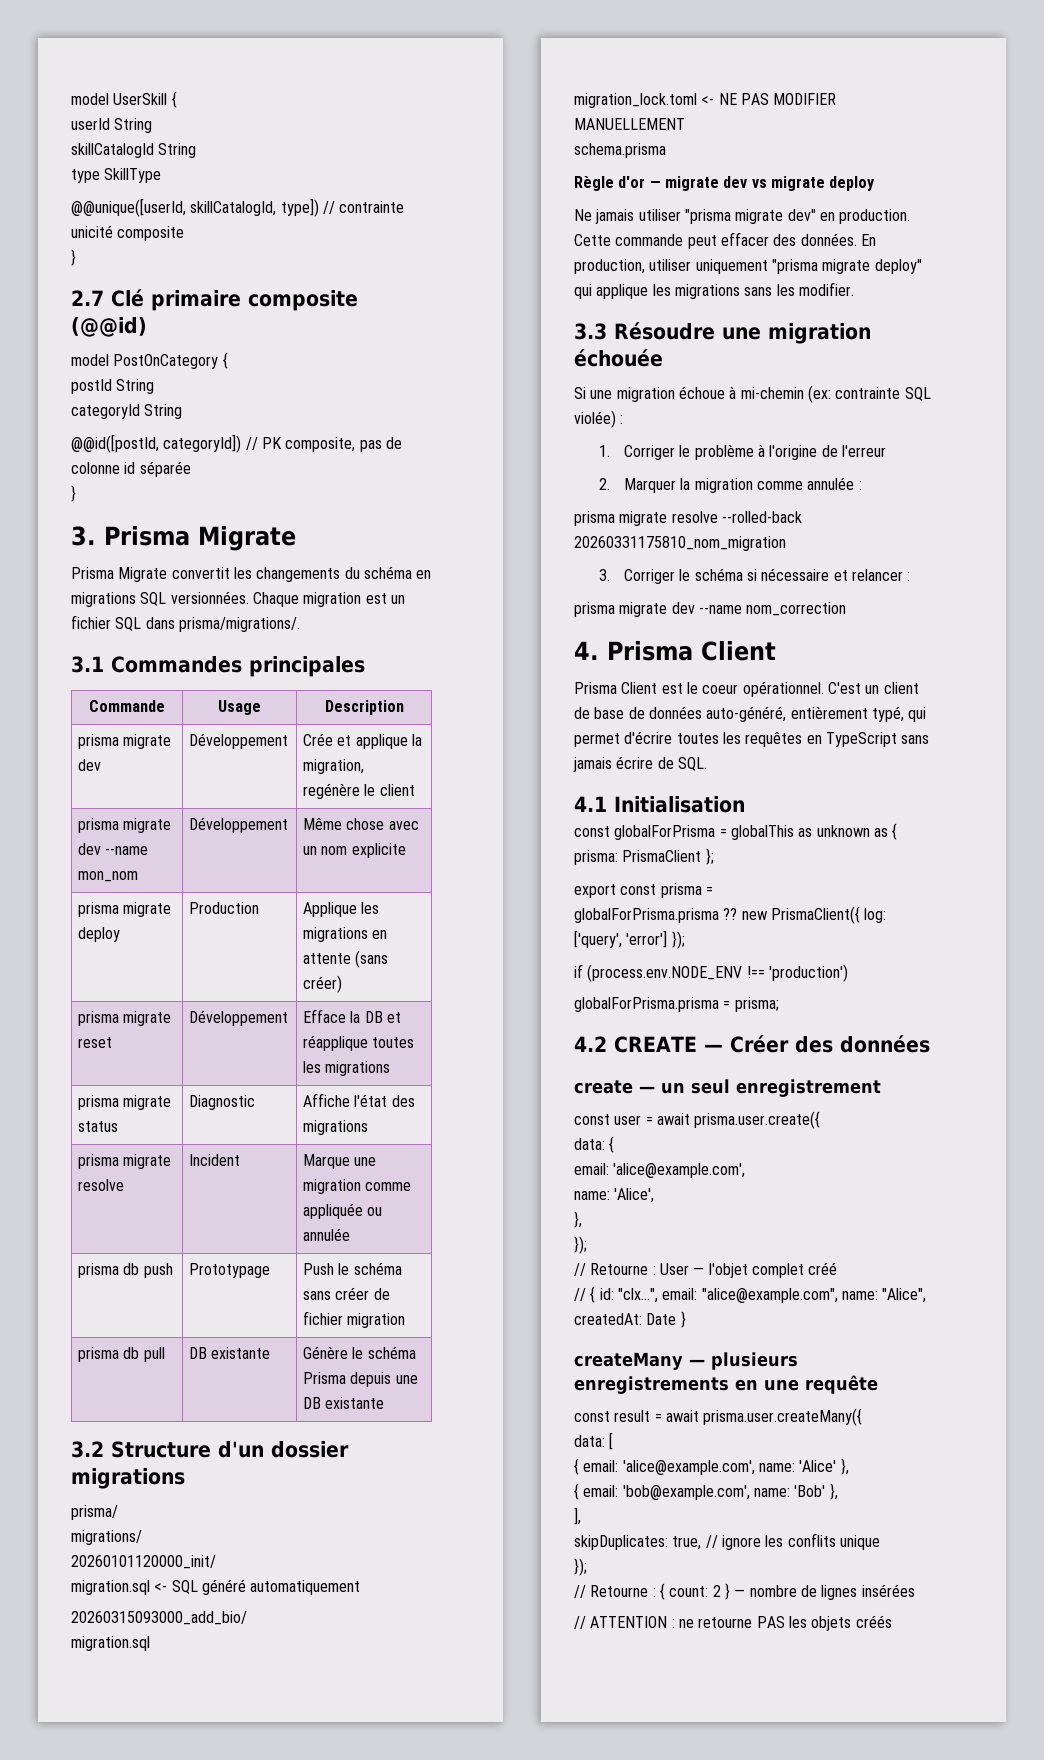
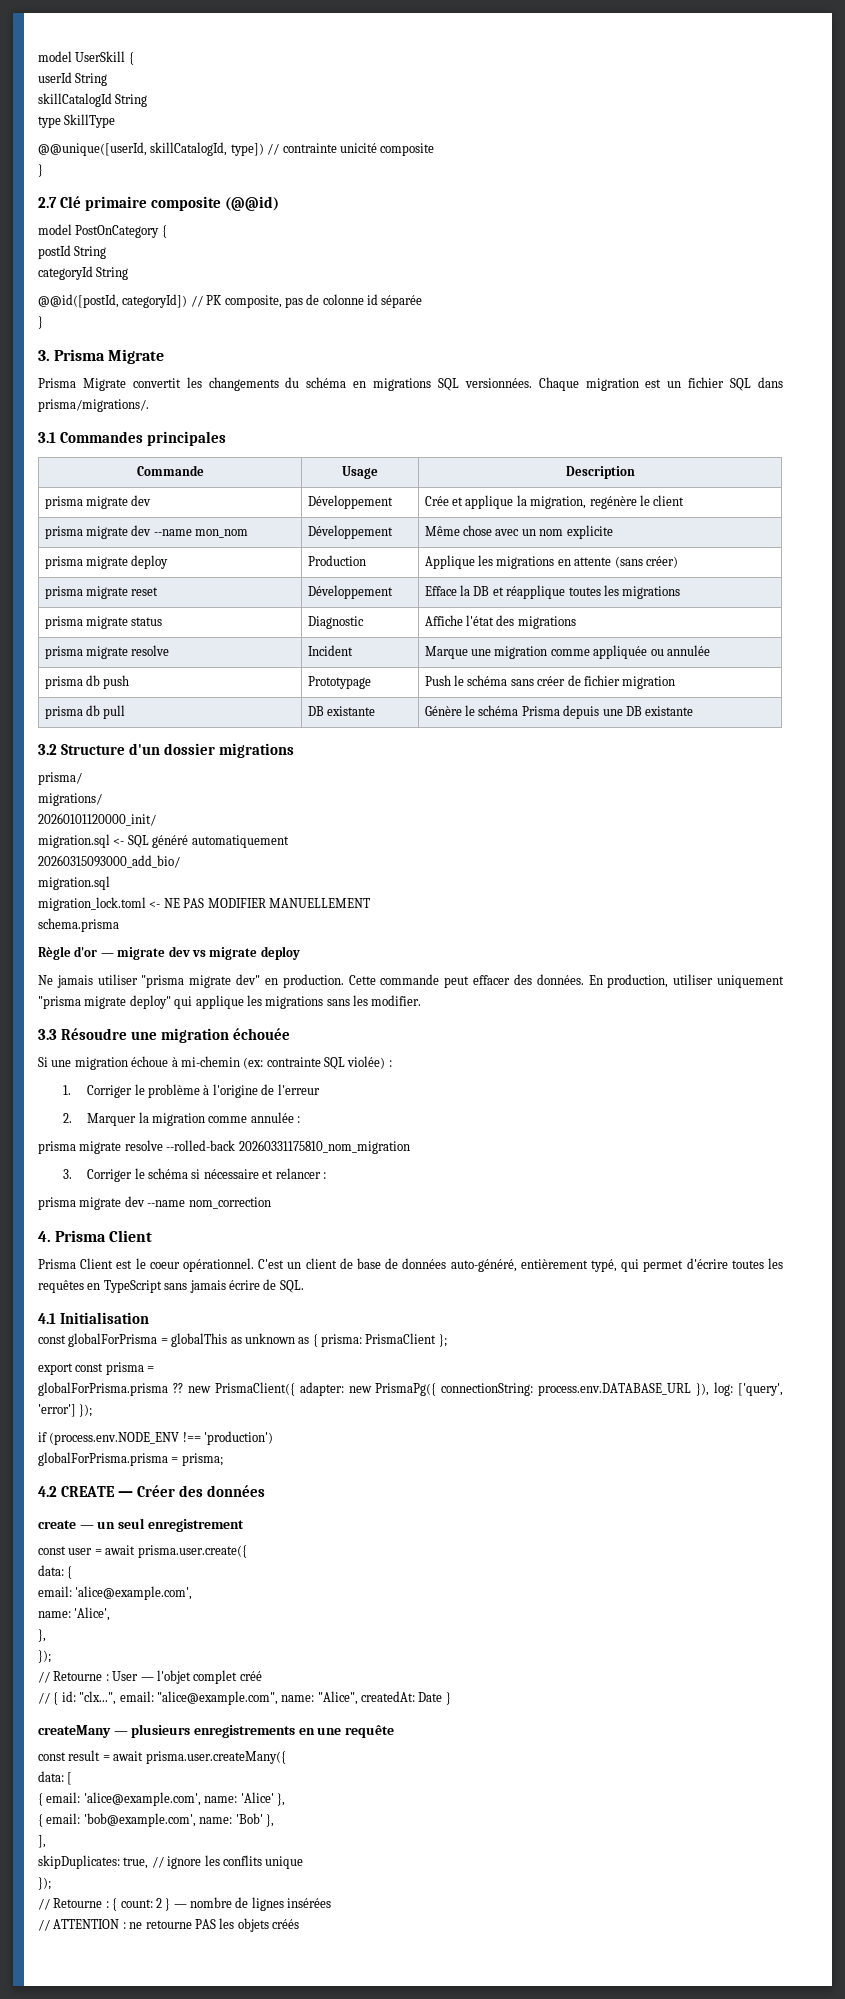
- globalForPrisma.prisma ?? new PrismaClient({ log: ['query', 'error'] });
+ globalForPrisma.prisma ?? new PrismaClient({ adapter: new PrismaPg({ connectionString: process.env.DATABASE_URL }), log: ['query', 'error'] });

